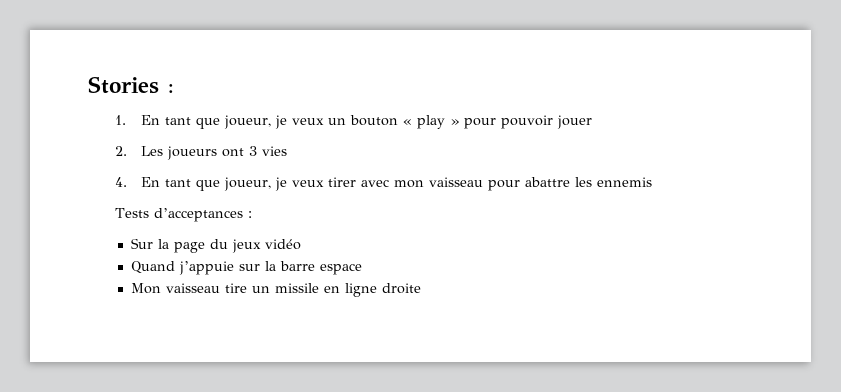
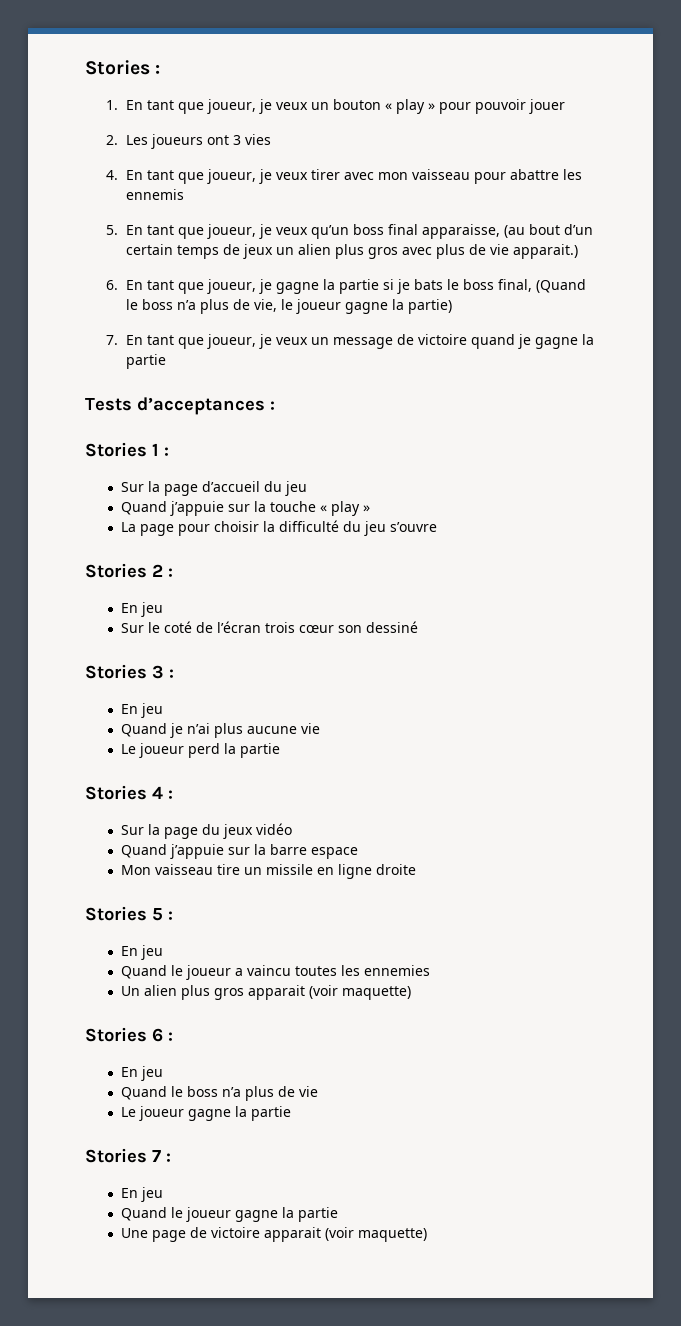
+ 5. En tant que joueur, je veux qu’un boss final apparaisse, (au bout d’un certain temps de jeux un alien plus gros avec plus de vie apparait.)
+ 6. En tant que joueur, je gagne la partie si je bats le boss final, (Quand le boss n’a plus de vie, le joueur gagne la partie)
+ 7. En tant que joueur, je veux un message de victoire quand je gagne la partie
  Tests d’acceptances :
+ Stories 1 :
+ Sur la page d’accueil du jeu
+ Quand j’appuie sur la touche « play »
+ La page pour choisir la difficulté du jeu s’ouvre
+ Stories 2 :
+ En jeu
+ Sur le coté de l’écran trois cœur son dessiné
+ Stories 3 :
+ En jeu
+ Quand je n’ai plus aucune vie
+ Le joueur perd la partie
+ Stories 4 :
+ Stories 5 :
+ En jeu
+ Quand le joueur a vaincu toutes les ennemies
+ Un alien plus gros apparait (voir maquette)
+ Stories 6 :
+ En jeu
+ Quand le boss n’a plus de vie
+ Le joueur gagne la partie
+ Stories 7 :
+ En jeu
+ Quand le joueur gagne la partie
+ Une page de victoire apparait (voir maquette)

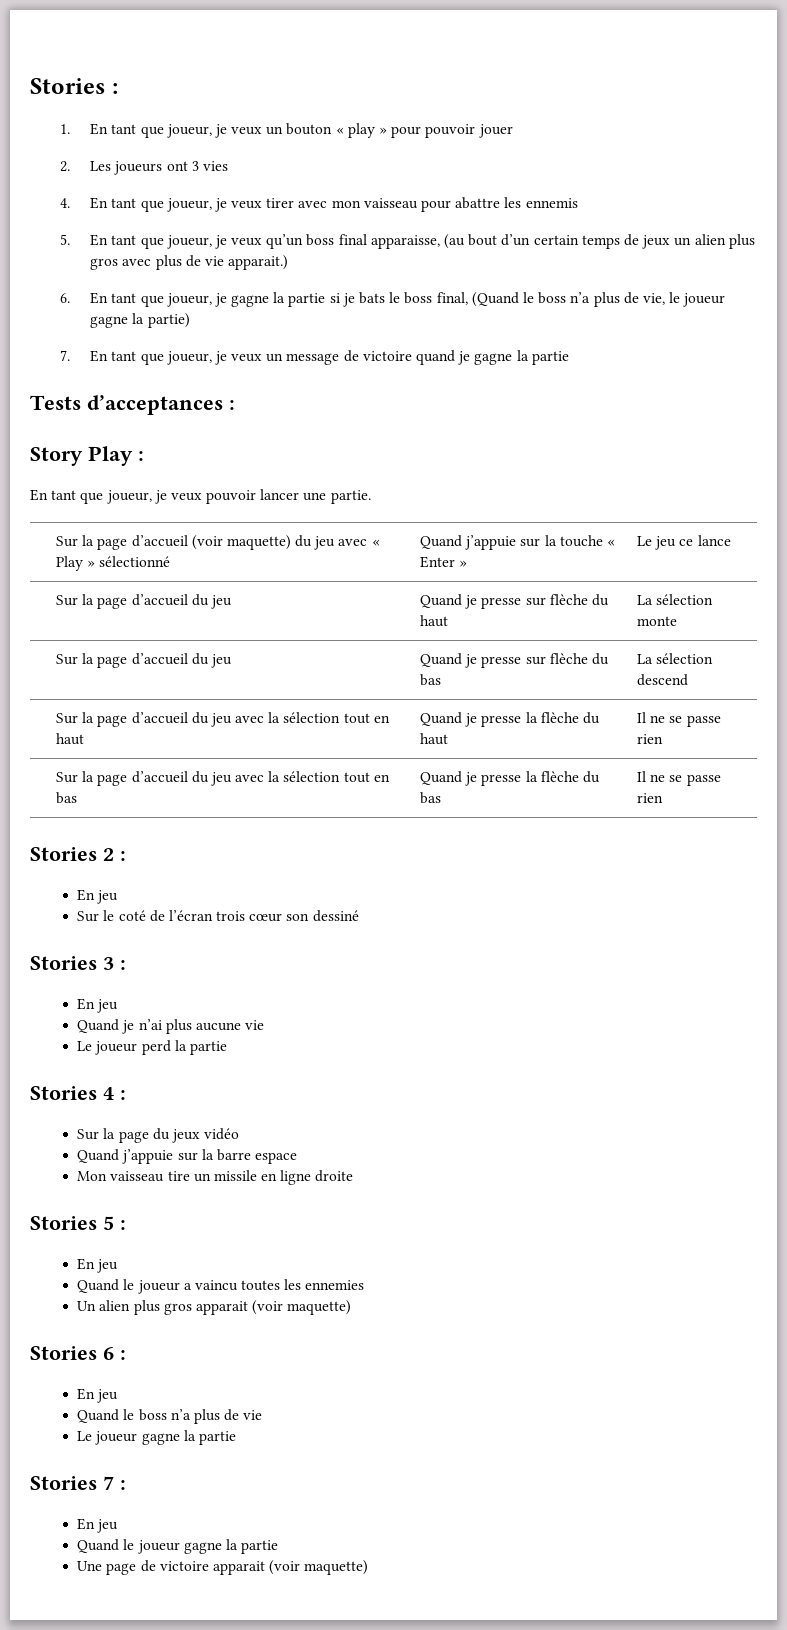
- Stories 1 :
- Sur la page d’accueil du jeu
- Quand j’appuie sur la touche « play »
- La page pour choisir la difficulté du jeu s’ouvre
+ Story Play :
+ En tant que joueur, je veux pouvoir lancer une partie.
+ Sur la page d’accueil (voir maquette) du jeu avec « Play » sélectionné | Quand j’appuie sur la touche « Enter » | Le jeu ce lance
+ Sur la page d’accueil du jeu | Quand je presse sur flèche du haut | La sélection monte
+ Sur la page d’accueil du jeu | Quand je presse sur flèche du bas | La sélection descend
+ Sur la page d’accueil du jeu avec la sélection tout en haut | Quand je presse la flèche du haut | Il ne se passe rien
+ Sur la page d’accueil du jeu avec la sélection tout en bas | Quand je presse la flèche du bas | Il ne se passe rien

